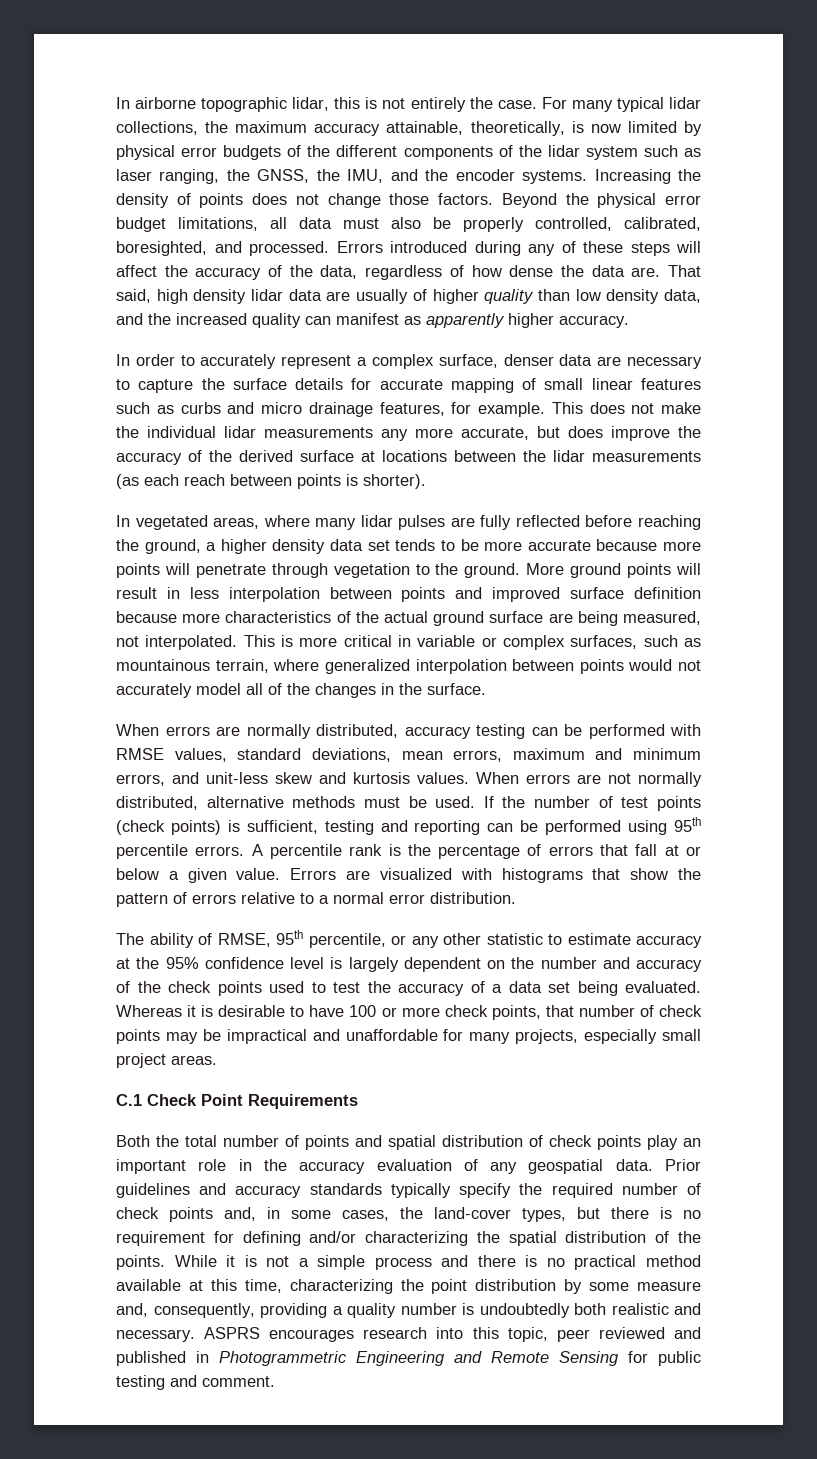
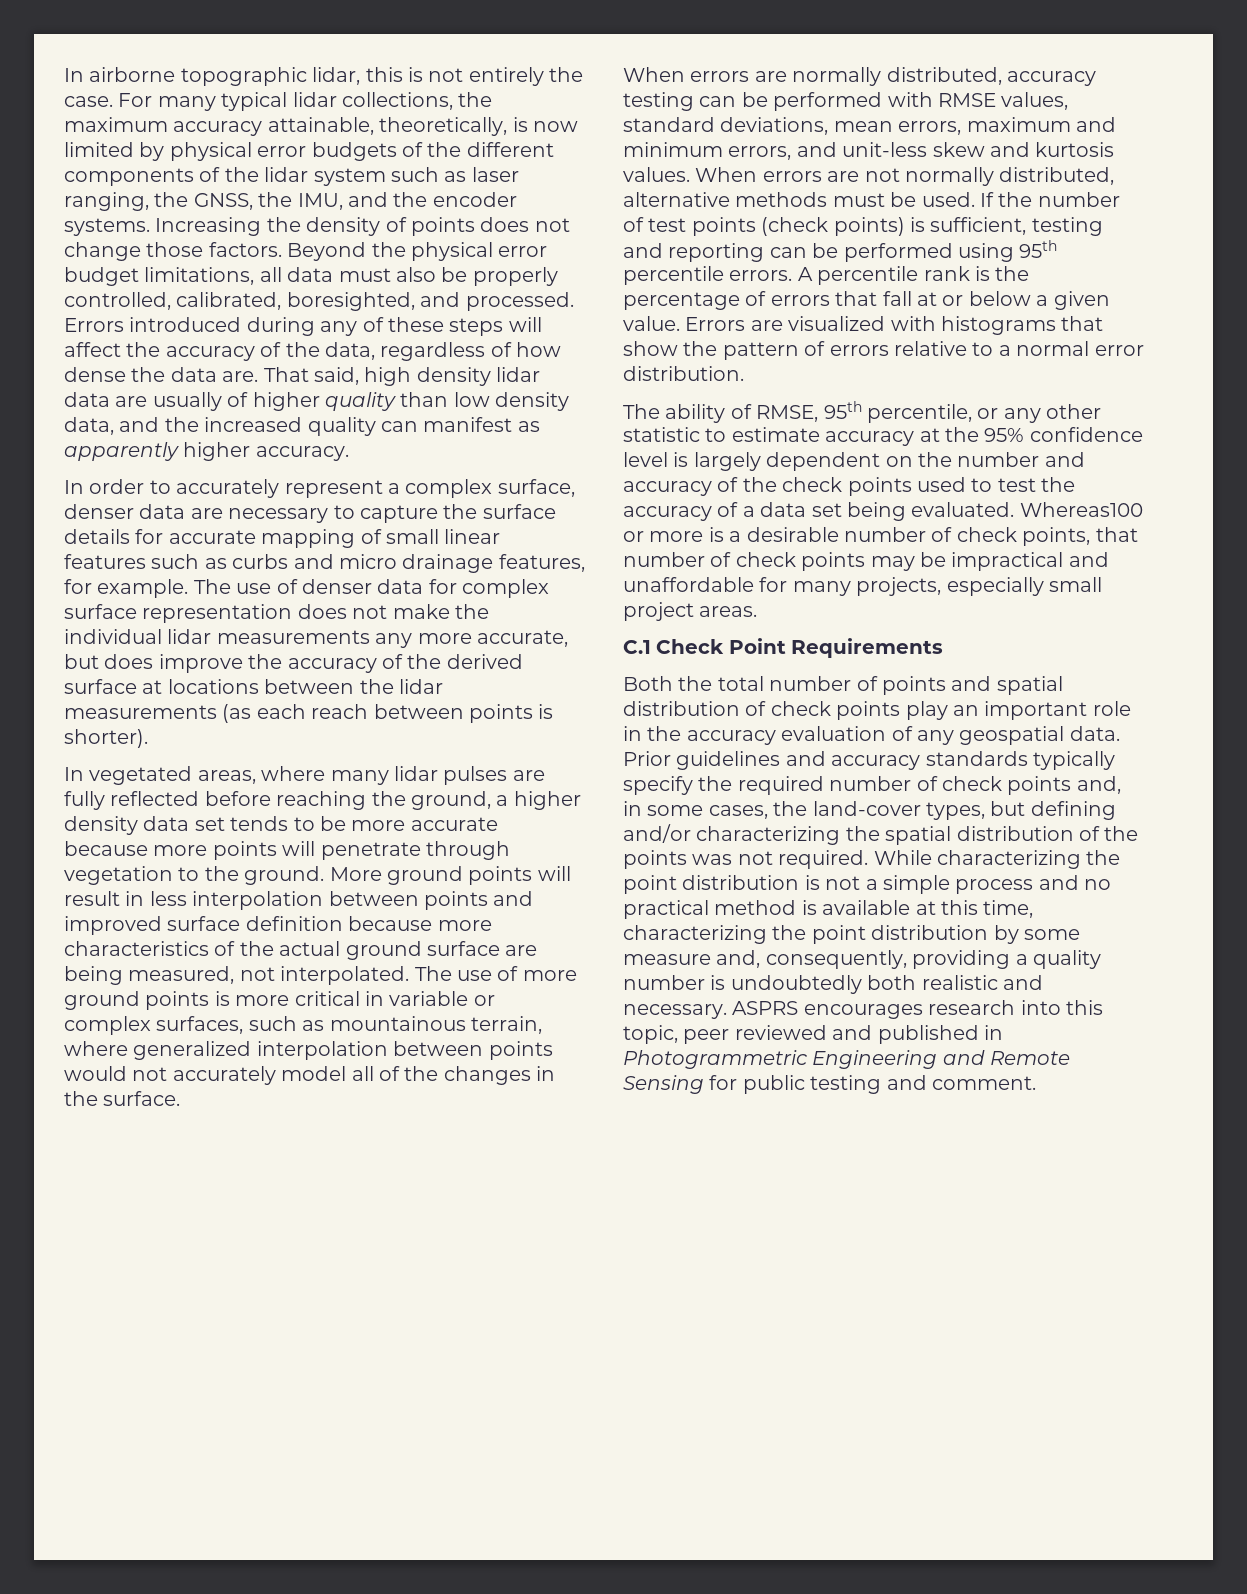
- This does not make the individual lidar measurements any more accurate, but does improve the accuracy of the derived surface at locations between the lidar measurements (as each reach between points is shorter).
+ The use of denser data for complex surface representation does not make the individual lidar measurements any more accurate, but does improve the accuracy of the derived surface at locations between the lidar measurements (as each reach between points is shorter).
- This is more critical in variable or complex surfaces, such as mountainous terrain, where generalized interpolation between points would not accurately model all of the changes in the surface.
+ The use of more ground points is more critical in variable or complex surfaces, such as mountainous terrain, where generalized interpolation between points would not accurately model all of the changes in the surface.
- Whereas it is desirable to have 100 or more check points, that number of check points may be impractical and unaffordable for many projects, especially small project areas.
+ Whereas100 or more is a desirable number of check points, that number of check points may be impractical and unaffordable for many projects, especially small project areas.
- Prior guidelines and accuracy standards typically specify the required number of check points and, in some cases, the land-cover types, but there is no requirement for defining and/or characterizing the spatial distribution of the points. While it is not a simple process and there is no practical method available at this time, characterizing the point distribution by some measure and, consequently, providing a quality number is undoubtedly both realistic and necessary.
+ Prior guidelines and accuracy standards typically specify the required number of check points and, in some cases, the land-cover types, but defining and/or characterizing the spatial distribution of the points was not required. While characterizing the point distribution is not a simple process and no practical method is available at this time, characterizing the point distribution by some measure and, consequently, providing a quality number is undoubtedly both realistic and necessary.

